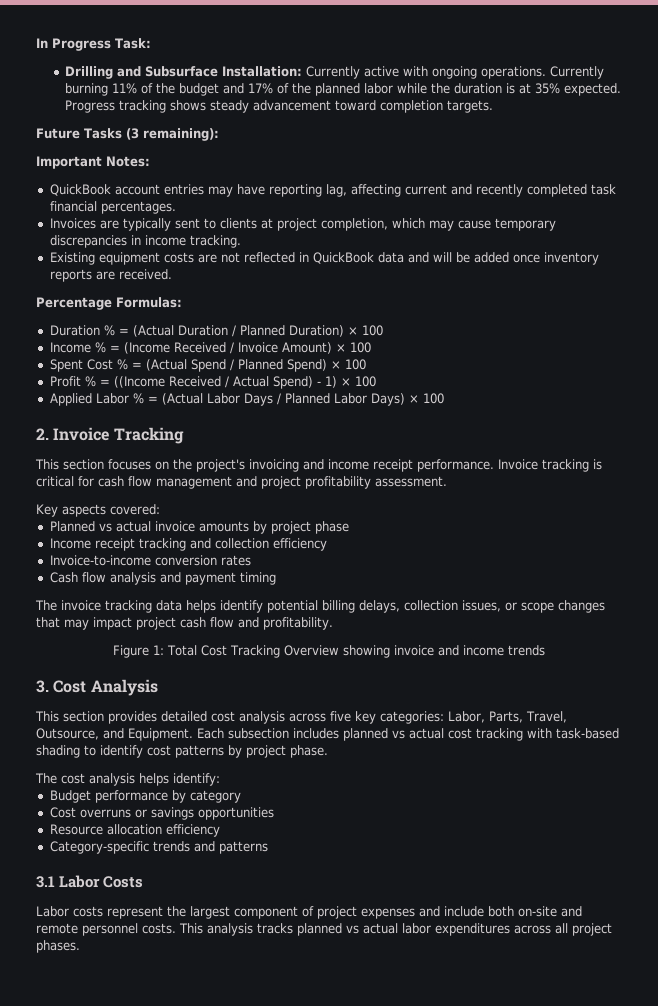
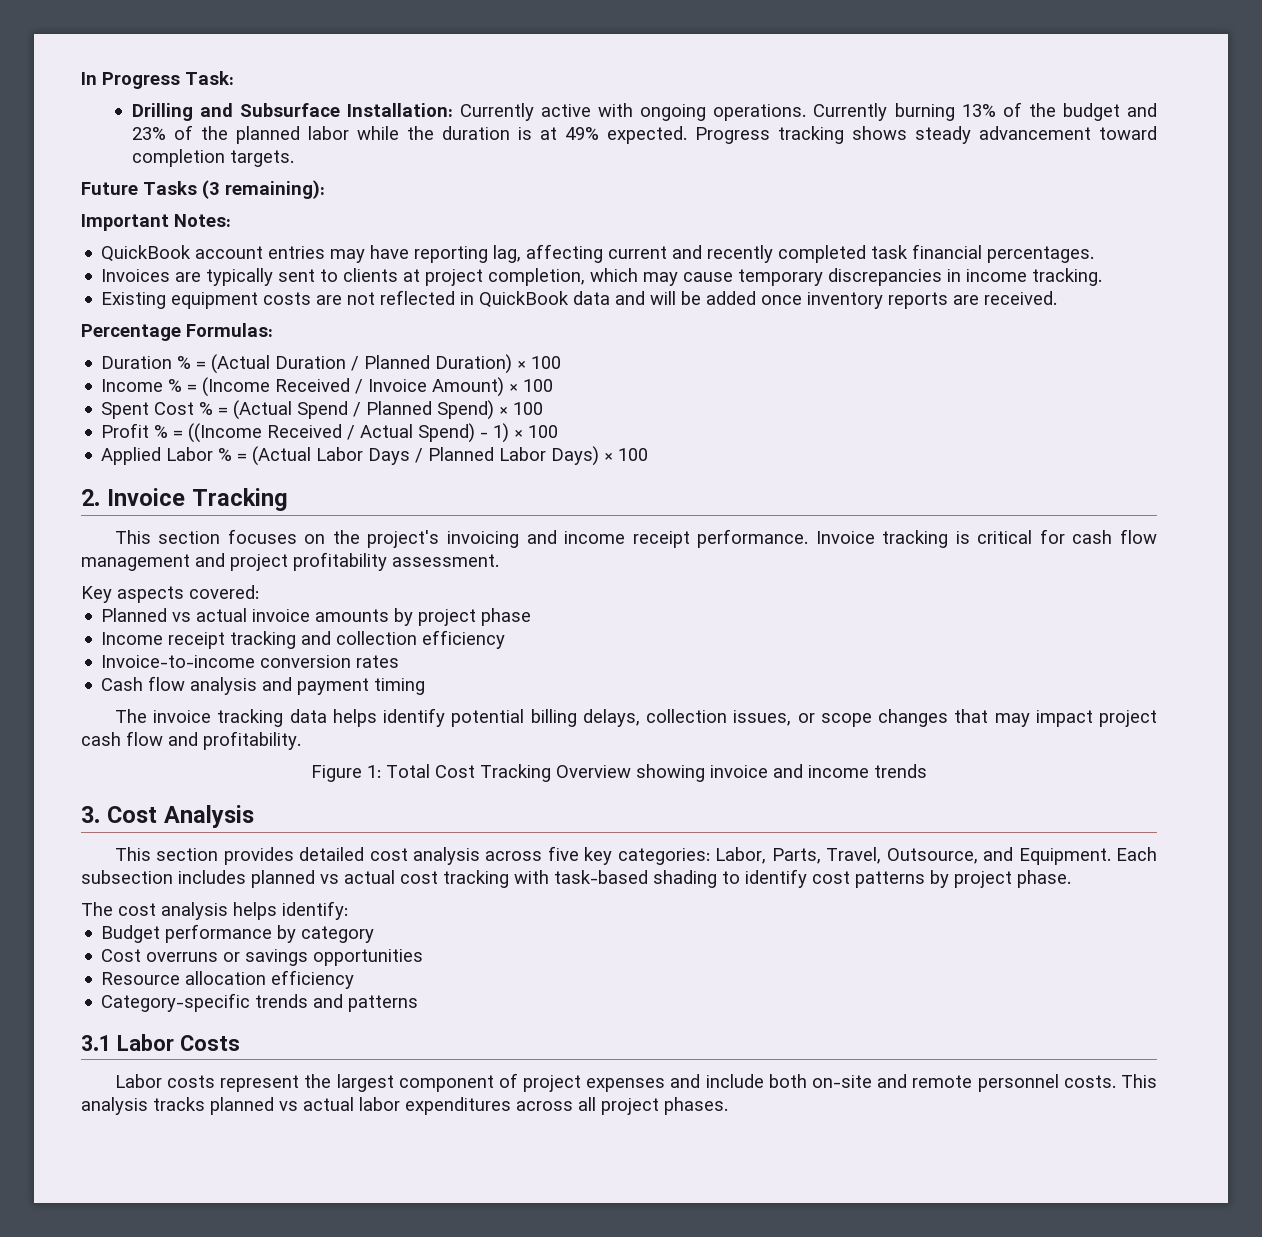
- Currently burning 11% of the budget and 17% of the planned labor while the duration is at 35% expected.
+ Currently burning 13% of the budget and 23% of the planned labor while the duration is at 49% expected.

